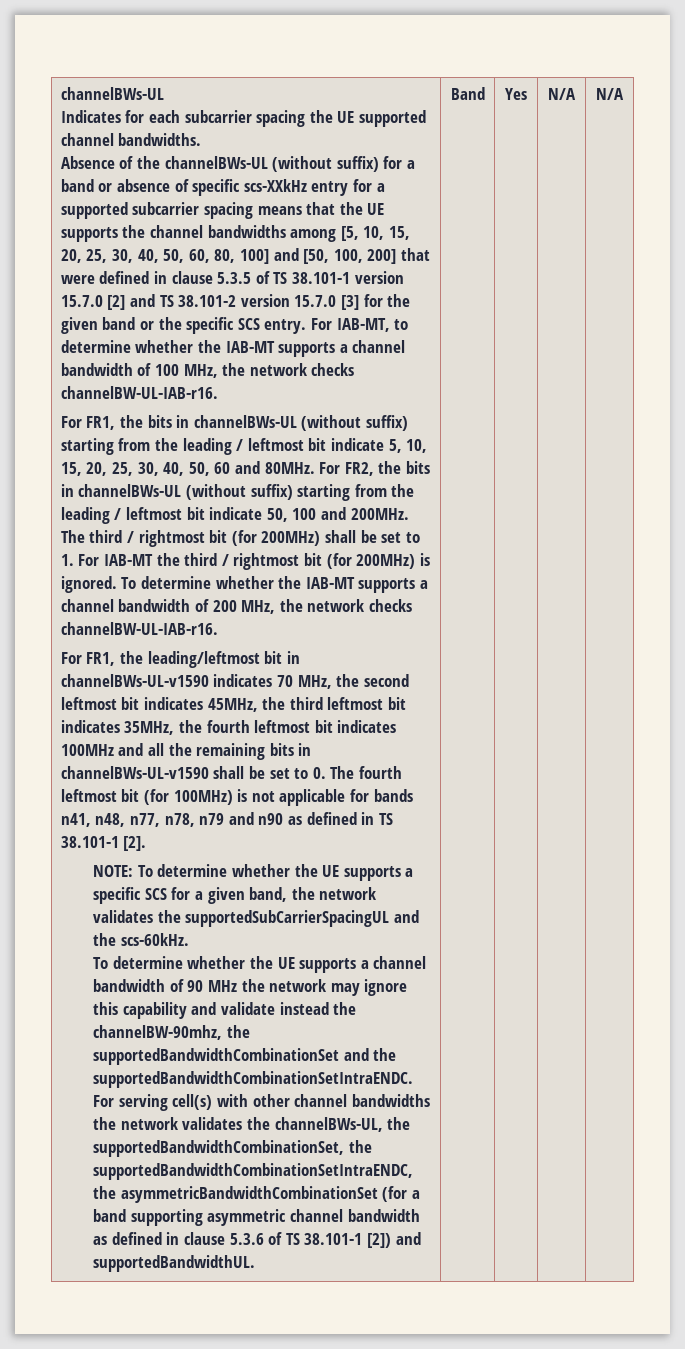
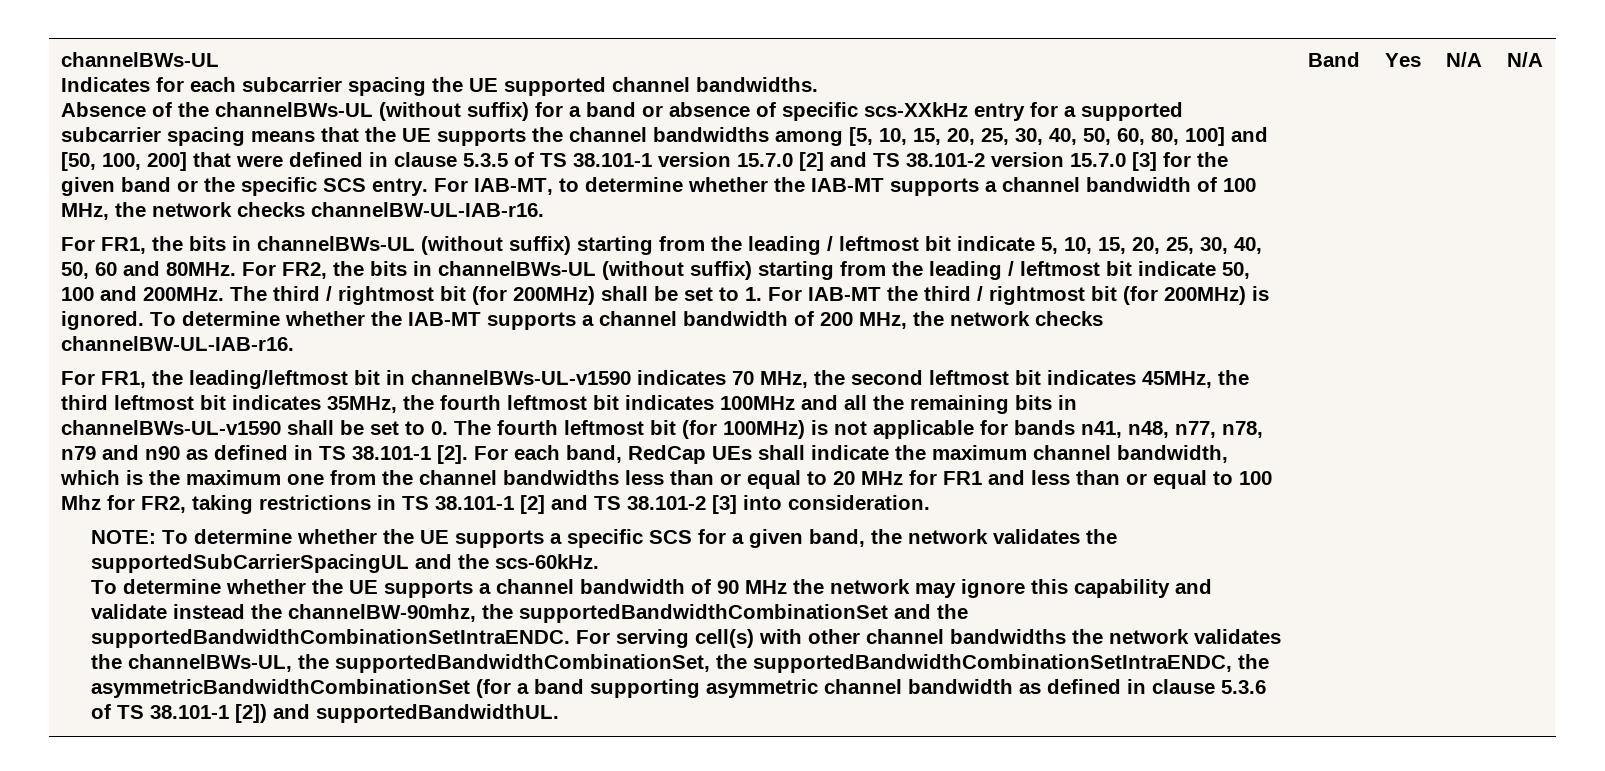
+ For each band, RedCap UEs shall indicate the maximum channel bandwidth, which is the maximum one from the channel bandwidths less than or equal to 20 MHz for FR1 and less than or equal to 100 Mhz for FR2, taking restrictions in TS 38.101-1 [2] and TS 38.101-2 [3] into consideration.

